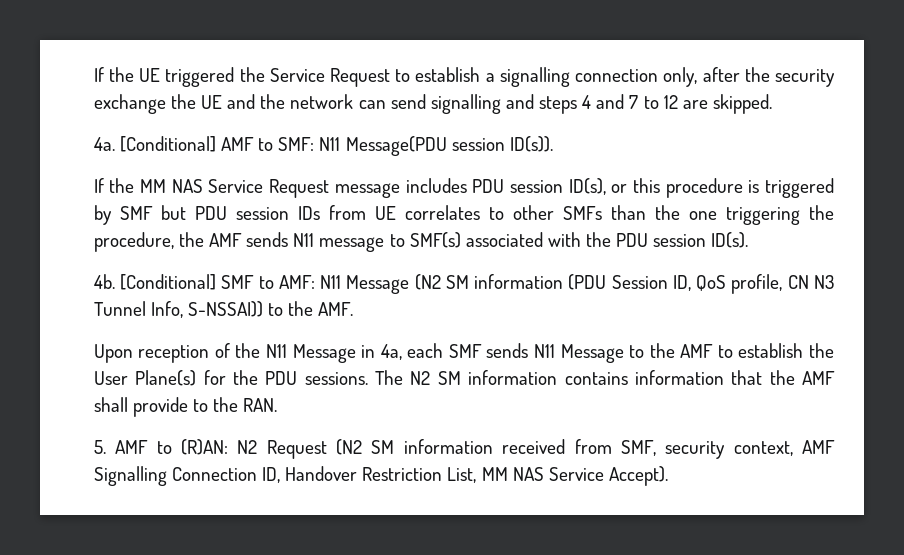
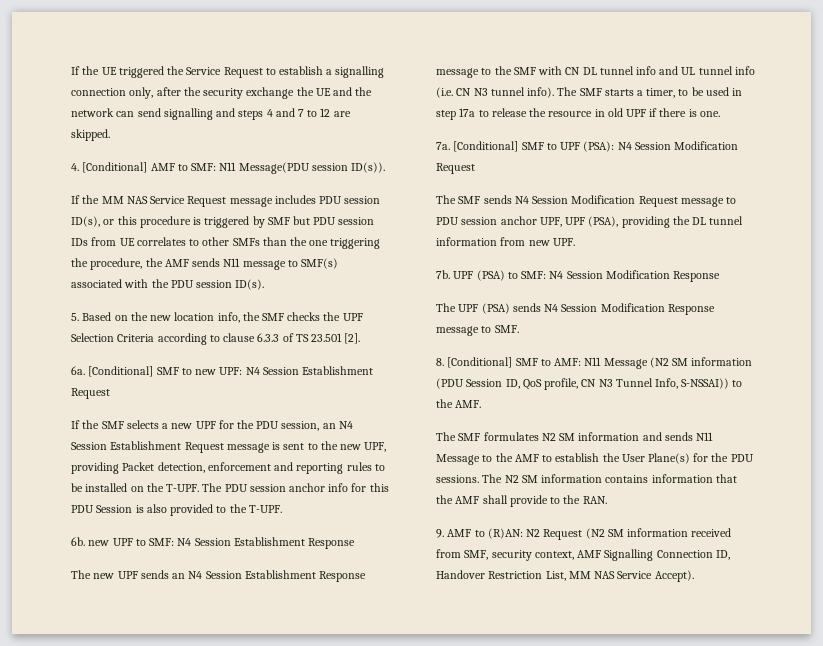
- 4a. [Conditional] AMF to SMF: N11 Message(PDU session ID(s)).
+ 4. [Conditional] AMF to SMF: N11 Message(PDU session ID(s)).
- 4b. [Conditional] SMF to AMF: N11 Message (N2 SM information (PDU Session ID, QoS profile, CN N3 Tunnel Info, S-NSSAI)) to the AMF.
+ 5. Based on the new location info, the SMF checks the UPF Selection Criteria according to clause 6.3.3 of TS 23.501 [2].
+ 6a. [Conditional] SMF to new UPF: N4 Session Establishment Request
+ If the SMF selects a new UPF for the PDU session, an N4 Session Establishment Request message is sent to the new UPF, providing Packet detection, enforcement and reporting rules to be installed on the T-UPF. The PDU session anchor info for this PDU Session is also provided to the T-UPF.
+ 6b. new UPF to SMF: N4 Session Establishment Response
+ The new UPF sends an N4 Session Establishment Response message to the SMF with CN DL tunnel info and UL tunnel info (i.e. CN N3 tunnel info). The SMF starts a timer, to be used in step 17a to release the resource in old UPF if there is one.
+ 7a. [Conditional] SMF to UPF (PSA): N4 Session Modification Request
+ The SMF sends N4 Session Modification Request message to PDU session anchor UPF, UPF (PSA), providing the DL tunnel information from new UPF.
+ 7b. UPF (PSA) to SMF: N4 Session Modification Response
+ The UPF (PSA) sends N4 Session Modification Response message to SMF.
+ 8. [Conditional] SMF to AMF: N11 Message (N2 SM information (PDU Session ID, QoS profile, CN N3 Tunnel Info, S-NSSAI)) to the AMF.
- Upon reception of the N11 Message in 4a, each SMF sends N11 Message to the AMF to establish the User Plane(s) for the PDU sessions.
+ The SMF formulates N2 SM information and sends N11 Message to the AMF to establish the User Plane(s) for the PDU sessions.
- 5. AMF to (R)AN: N2 Request (N2 SM information received from SMF, security context, AMF Signalling Connection ID, Handover Restriction List, MM NAS Service Accept).
+ 9. AMF to (R)AN: N2 Request (N2 SM information received from SMF, security context, AMF Signalling Connection ID, Handover Restriction List, MM NAS Service Accept).

